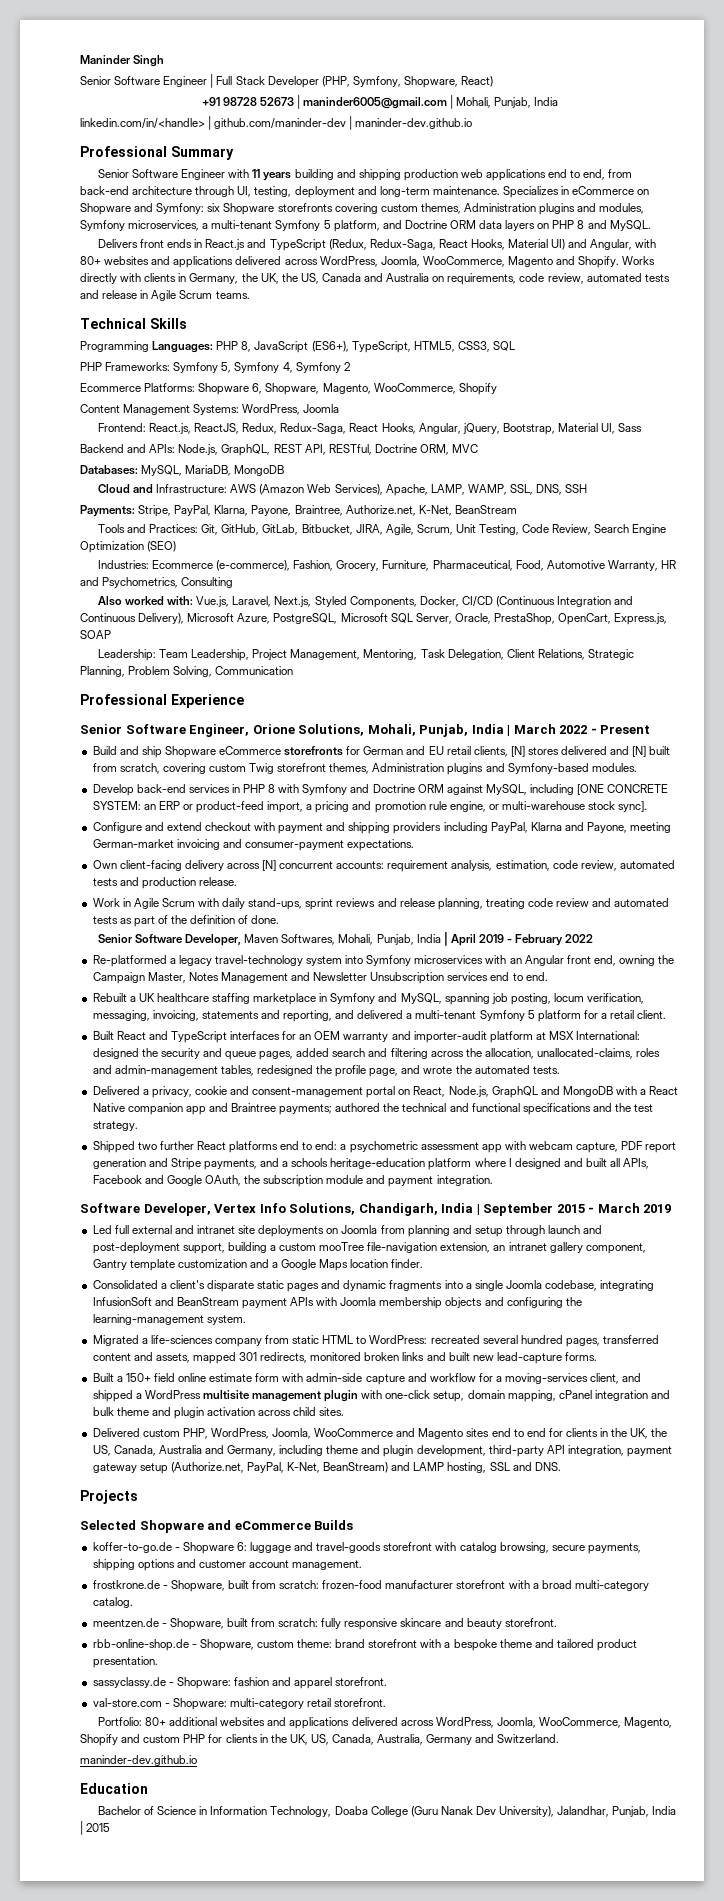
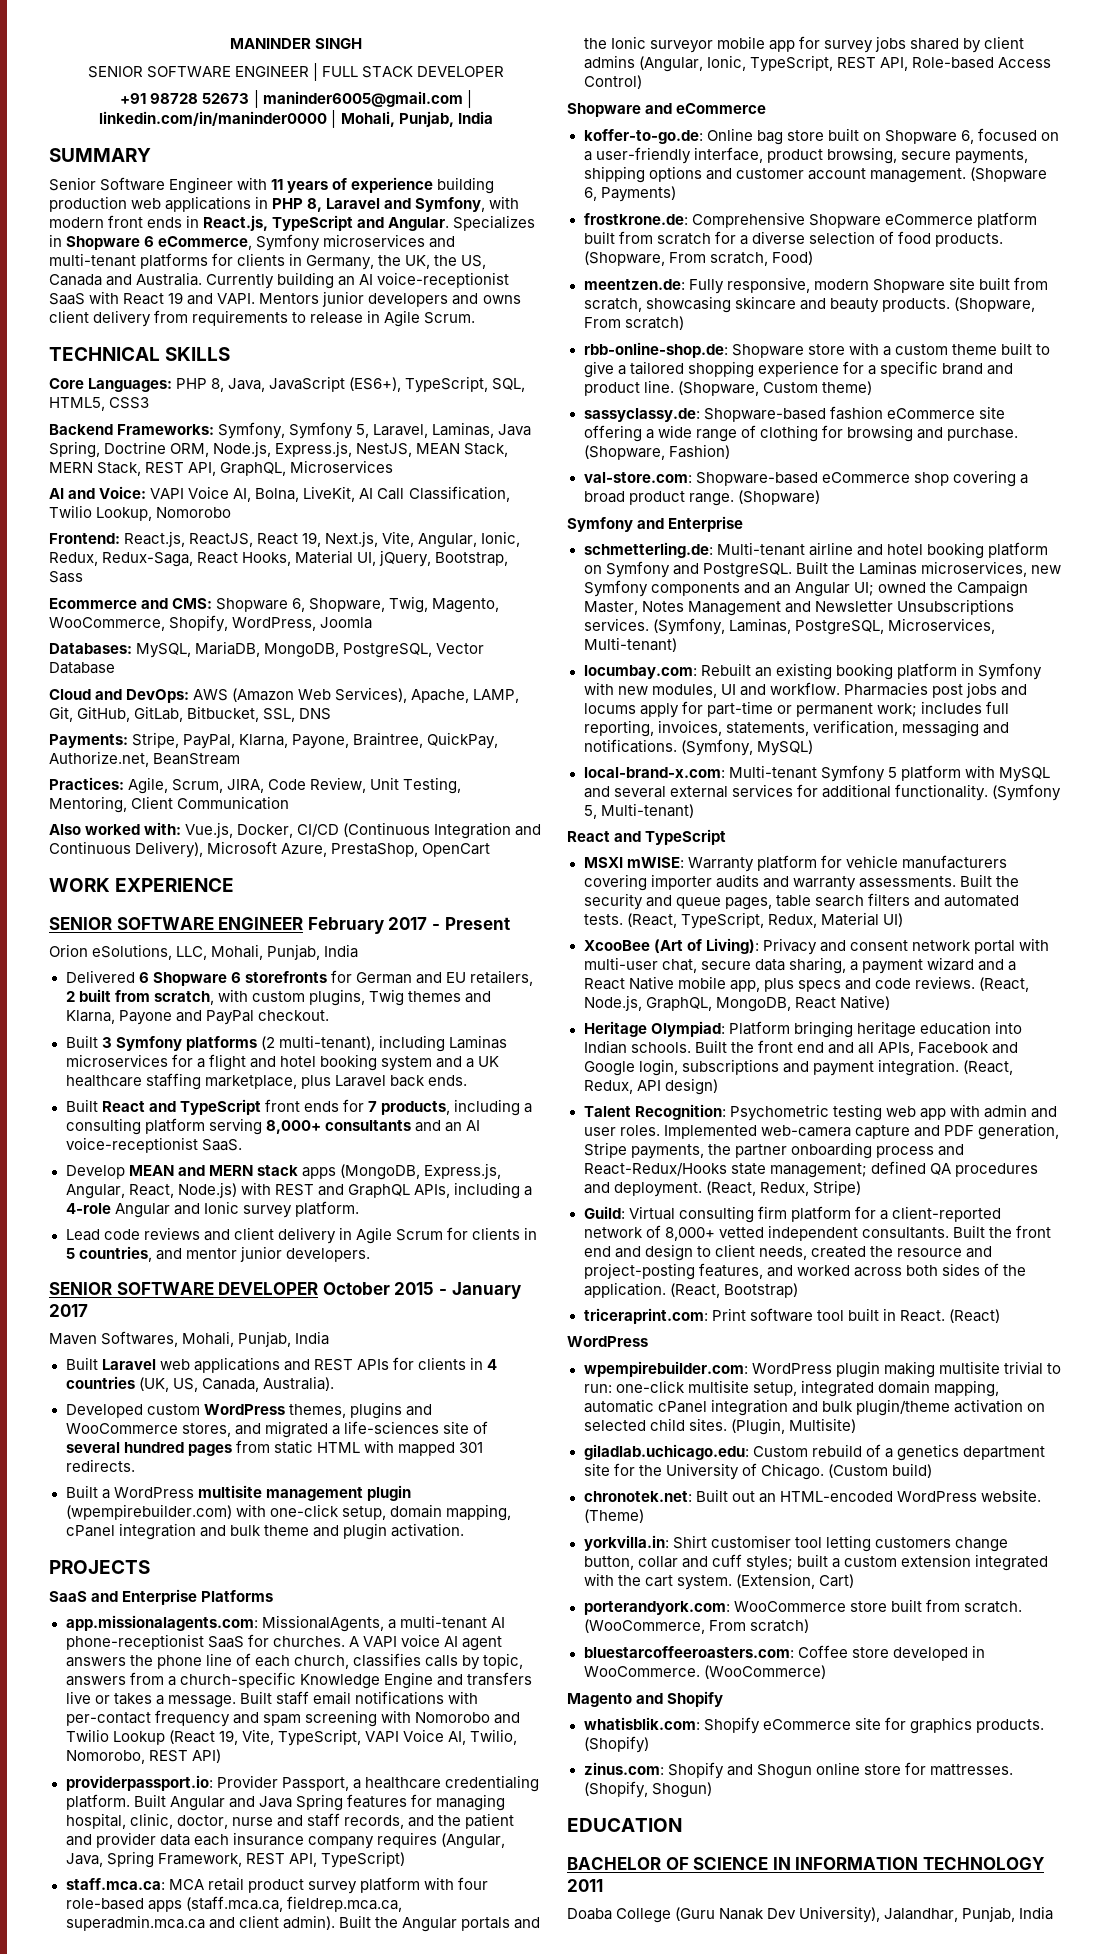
- Maninder Singh
- Senior Software Engineer | Full Stack Developer (PHP, Symfony, Shopware, React)
+ MANINDER SINGH
+ SENIOR SOFTWARE ENGINEER | FULL STACK DEVELOPER
- +91 98728 52673 | maninder6005@gmail.com | Mohali, Punjab, India
- linkedin.com/in/<handle> | github.com/maninder-dev | maninder-dev.github.io
- Professional Summary
+ +91 98728 52673 | maninder6005@gmail.com | linkedin.com/in/maninder0000 | Mohali, Punjab, India
+ SUMMARY
- Senior Software Engineer with 11 years building and shipping production web applications end to end, from back-end architecture through UI, testing, deployment and long-term maintenance. Specializes in eCommerce on Shopware and Symfony: six Shopware storefronts covering custom themes, Administration plugins and modules, Symfony microservices, a multi-tenant Symfony 5 platform, and Doctrine ORM data layers on PHP 8 and MySQL.
- Delivers front ends in React.js and TypeScript (Redux, Redux-Saga, React Hooks, Material UI) and Angular, with 80+ websites and applications delivered across WordPress, Joomla, WooCommerce, Magento and Shopify. Works directly with clients in Germany, the UK, the US, Canada and Australia on requirements, code review, automated tests and release in Agile Scrum teams.
- Technical Skills
- Programming Languages: PHP 8, JavaScript (ES6+), TypeScript, HTML5, CSS3, SQL
- PHP Frameworks: Symfony 5, Symfony 4, Symfony 2
- Ecommerce Platforms: Shopware 6, Shopware, Magento, WooCommerce, Shopify
- Content Management Systems: WordPress, Joomla
- Frontend: React.js, ReactJS, Redux, Redux-Saga, React Hooks, Angular, jQuery, Bootstrap, Material UI, Sass
- Backend and APIs: Node.js, GraphQL, REST API, RESTful, Doctrine ORM, MVC
+ Senior Software Engineer with 11 years of experience building production web applications in PHP 8, Laravel and Symfony, with modern front ends in React.js, TypeScript and Angular. Specializes in Shopware 6 eCommerce, Symfony microservices and multi-tenant platforms for clients in Germany, the UK, the US, Canada and Australia. Currently building an AI voice-receptionist SaaS with React 19 and VAPI. Mentors junior developers and owns client delivery from requirements to release in Agile Scrum.
+ TECHNICAL SKILLS
+ Core Languages: PHP 8, Java, JavaScript (ES6+), TypeScript, SQL, HTML5, CSS3
+ Backend Frameworks: Symfony, Symfony 5, Laravel, Laminas, Java Spring, Doctrine ORM, Node.js, Express.js, NestJS, MEAN Stack, MERN Stack, REST API, GraphQL, Microservices
+ AI and Voice: VAPI Voice AI, Bolna, LiveKit, AI Call Classification, Twilio Lookup, Nomorobo
+ Frontend: React.js, ReactJS, React 19, Next.js, Vite, Angular, Ionic, Redux, Redux-Saga, React Hooks, Material UI, jQuery, Bootstrap, Sass
+ Ecommerce and CMS: Shopware 6, Shopware, Twig, Magento, WooCommerce, Shopify, WordPress, Joomla
- Databases: MySQL, MariaDB, MongoDB
+ Databases: MySQL, MariaDB, MongoDB, PostgreSQL, Vector Database
- Cloud and Infrastructure: AWS (Amazon Web Services), Apache, LAMP, WAMP, SSL, DNS, SSH
+ Cloud and DevOps: AWS (Amazon Web Services), Apache, LAMP, Git, GitHub, GitLab, Bitbucket, SSL, DNS
- Payments: Stripe, PayPal, Klarna, Payone, Braintree, Authorize.net, K-Net, BeanStream
+ Payments: Stripe, PayPal, Klarna, Payone, Braintree, QuickPay, Authorize.net, BeanStream
- Tools and Practices: Git, GitHub, GitLab, Bitbucket, JIRA, Agile, Scrum, Unit Testing, Code Review, Search Engine Optimization (SEO)
- Industries: Ecommerce (e-commerce), Fashion, Grocery, Furniture, Pharmaceutical, Food, Automotive Warranty, HR and Psychometrics, Consulting
+ Practices: Agile, Scrum, JIRA, Code Review, Unit Testing, Mentoring, Client Communication
- Also worked with: Vue.js, Laravel, Next.js, Styled Components, Docker, CI/CD (Continuous Integration and Continuous Delivery), Microsoft Azure, PostgreSQL, Microsoft SQL Server, Oracle, PrestaShop, OpenCart, Express.js, SOAP
- Leadership: Team Leadership, Project Management, Mentoring, Task Delegation, Client Relations, Strategic Planning, Problem Solving, Communication
- Professional Experience
- Senior Software Engineer, Orione Solutions, Mohali, Punjab, India | March 2022 - Present
- Build and ship Shopware eCommerce storefronts for German and EU retail clients, [N] stores delivered and [N] built from scratch, covering custom Twig storefront themes, Administration plugins and Symfony-based modules.
- Develop back-end services in PHP 8 with Symfony and Doctrine ORM against MySQL, including [ONE CONCRETE SYSTEM: an ERP or product-feed import, a pricing and promotion rule engine, or multi-warehouse stock sync].
- Configure and extend checkout with payment and shipping providers including PayPal, Klarna and Payone, meeting German-market invoicing and consumer-payment expectations.
- Own client-facing delivery across [N] concurrent accounts: requirement analysis, estimation, code review, automated tests and production release.
- Work in Agile Scrum with daily stand-ups, sprint reviews and release planning, treating code review and automated tests as part of the definition of done.
- Senior Software Developer, Maven Softwares, Mohali, Punjab, India | April 2019 - February 2022
- Re-platformed a legacy travel-technology system into Symfony microservices with an Angular front end, owning the Campaign Master, Notes Management and Newsletter Unsubscription services end to end.
- Rebuilt a UK healthcare staffing marketplace in Symfony and MySQL, spanning job posting, locum verification, messaging, invoicing, statements and reporting, and delivered a multi-tenant Symfony 5 platform for a retail client.
- Built React and TypeScript interfaces for an OEM warranty and importer-audit platform at MSX International: designed the security and queue pages, added search and filtering across the allocation, unallocated-claims, roles and admin-management tables, redesigned the profile page, and wrote the automated tests.
- Delivered a privacy, cookie and consent-management portal on React, Node.js, GraphQL and MongoDB with a React Native companion app and Braintree payments; authored the technical and functional specifications and the test strategy.
- Shipped two further React platforms end to end: a psychometric assessment app with webcam capture, PDF report generation and Stripe payments, and a schools heritage-education platform where I designed and built all APIs, Facebook and Google OAuth, the subscription module and payment integration.
- Software Developer, Vertex Info Solutions, Chandigarh, India | September 2015 - March 2019
- Led full external and intranet site deployments on Joomla from planning and setup through launch and post-deployment support, building a custom mooTree file-navigation extension, an intranet gallery component, Gantry template customization and a Google Maps location finder.
- Consolidated a client's disparate static pages and dynamic fragments into a single Joomla codebase, integrating InfusionSoft and BeanStream payment APIs with Joomla membership objects and configuring the learning-management system.
- Migrated a life-sciences company from static HTML to WordPress: recreated several hundred pages, transferred content and assets, mapped 301 redirects, monitored broken links and built new lead-capture forms.
- Built a 150+ field online estimate form with admin-side capture and workflow for a moving-services client, and shipped a WordPress multisite management plugin with one-click setup, domain mapping, cPanel integration and bulk theme and plugin activation across child sites.
- Delivered custom PHP, WordPress, Joomla, WooCommerce and Magento sites end to end for clients in the UK, the US, Canada, Australia and Germany, including theme and plugin development, third-party API integration, payment gateway setup (Authorize.net, PayPal, K-Net, BeanStream) and LAMP hosting, SSL and DNS.
- Projects
- Selected Shopware and eCommerce Builds
- koffer-to-go.de - Shopware 6: luggage and travel-goods storefront with catalog browsing, secure payments, shipping options and customer account management.
- frostkrone.de - Shopware, built from scratch: frozen-food manufacturer storefront with a broad multi-category catalog.
- meentzen.de - Shopware, built from scratch: fully responsive skincare and beauty storefront.
- rbb-online-shop.de - Shopware, custom theme: brand storefront with a bespoke theme and tailored product presentation.
- sassyclassy.de - Shopware: fashion and apparel storefront.
- val-store.com - Shopware: multi-category retail storefront.
- Portfolio: 80+ additional websites and applications delivered across WordPress, Joomla, WooCommerce, Magento, Shopify and custom PHP for clients in the UK, US, Canada, Australia, Germany and Switzerland.
- maninder-dev.github.io
- Education
- Bachelor of Science in Information Technology, Doaba College (Guru Nanak Dev University), Jalandhar, Punjab, India | 2015
+ Also worked with: Vue.js, Docker, CI/CD (Continuous Integration and Continuous Delivery), Microsoft Azure, PrestaShop, OpenCart
+ WORK EXPERIENCE
+ SENIOR SOFTWARE ENGINEER February 2017 - Present
+ Orion eSolutions, LLC, Mohali, Punjab, India
+ Delivered 6 Shopware 6 storefronts for German and EU retailers, 2 built from scratch, with custom plugins, Twig themes and Klarna, Payone and PayPal checkout.
+ Built 3 Symfony platforms (2 multi-tenant), including Laminas microservices for a flight and hotel booking system and a UK healthcare staffing marketplace, plus Laravel back ends.
+ Built React and TypeScript front ends for 7 products, including a consulting platform serving 8,000+ consultants and an AI voice-receptionist SaaS.
+ Develop MEAN and MERN stack apps (MongoDB, Express.js, Angular, React, Node.js) with REST and GraphQL APIs, including a 4-role Angular and Ionic survey platform.
+ Lead code reviews and client delivery in Agile Scrum for clients in 5 countries, and mentor junior developers.
+ SENIOR SOFTWARE DEVELOPER October 2015 - January 2017
+ Maven Softwares, Mohali, Punjab, India
+ Built Laravel web applications and REST APIs for clients in 4 countries (UK, US, Canada, Australia).
+ Developed custom WordPress themes, plugins and WooCommerce stores, and migrated a life-sciences site of several hundred pages from static HTML with mapped 301 redirects.
+ Built a WordPress multisite management plugin (wpempirebuilder.com) with one-click setup, domain mapping, cPanel integration and bulk theme and plugin activation.
+ PROJECTS
+ SaaS and Enterprise Platforms
+ app.missionalagents.com: MissionalAgents, a multi-tenant AI phone-receptionist SaaS for churches. A VAPI voice AI agent answers the phone line of each church, classifies calls by topic, answers from a church-specific Knowledge Engine and transfers live or takes a message. Built staff email notifications with per-contact frequency and spam screening with Nomorobo and Twilio Lookup (React 19, Vite, TypeScript, VAPI Voice AI, Twilio, Nomorobo, REST API)
+ providerpassport.io: Provider Passport, a healthcare credentialing platform. Built Angular and Java Spring features for managing hospital, clinic, doctor, nurse and staff records, and the patient and provider data each insurance company requires (Angular, Java, Spring Framework, REST API, TypeScript)
+ staff.mca.ca: MCA retail product survey platform with four role-based apps (staff.mca.ca, fieldrep.mca.ca, superadmin.mca.ca and client admin). Built the Angular portals and the Ionic surveyor mobile app for survey jobs shared by client admins (Angular, Ionic, TypeScript, REST API, Role-based Access Control)
+ Shopware and eCommerce
+ koffer-to-go.de: Online bag store built on Shopware 6, focused on a user-friendly interface, product browsing, secure payments, shipping options and customer account management. (Shopware 6, Payments)
+ frostkrone.de: Comprehensive Shopware eCommerce platform built from scratch for a diverse selection of food products. (Shopware, From scratch, Food)
+ meentzen.de: Fully responsive, modern Shopware site built from scratch, showcasing skincare and beauty products. (Shopware, From scratch)
+ rbb-online-shop.de: Shopware store with a custom theme built to give a tailored shopping experience for a specific brand and product line. (Shopware, Custom theme)
+ sassyclassy.de: Shopware-based fashion eCommerce site offering a wide range of clothing for browsing and purchase. (Shopware, Fashion)
+ val-store.com: Shopware-based eCommerce shop covering a broad product range. (Shopware)
+ Symfony and Enterprise
+ schmetterling.de: Multi-tenant airline and hotel booking platform on Symfony and PostgreSQL. Built the Laminas microservices, new Symfony components and an Angular UI; owned the Campaign Master, Notes Management and Newsletter Unsubscriptions services. (Symfony, Laminas, PostgreSQL, Microservices, Multi-tenant)
+ locumbay.com: Rebuilt an existing booking platform in Symfony with new modules, UI and workflow. Pharmacies post jobs and locums apply for part-time or permanent work; includes full reporting, invoices, statements, verification, messaging and notifications. (Symfony, MySQL)
+ local-brand-x.com: Multi-tenant Symfony 5 platform with MySQL and several external services for additional functionality. (Symfony 5, Multi-tenant)
+ React and TypeScript
+ MSXI mWISE: Warranty platform for vehicle manufacturers covering importer audits and warranty assessments. Built the security and queue pages, table search filters and automated tests. (React, TypeScript, Redux, Material UI)
+ XcooBee (Art of Living): Privacy and consent network portal with multi-user chat, secure data sharing, a payment wizard and a React Native mobile app, plus specs and code reviews. (React, Node.js, GraphQL, MongoDB, React Native)
+ Heritage Olympiad: Platform bringing heritage education into Indian schools. Built the front end and all APIs, Facebook and Google login, subscriptions and payment integration. (React, Redux, API design)
+ Talent Recognition: Psychometric testing web app with admin and user roles. Implemented web-camera capture and PDF generation, Stripe payments, the partner onboarding process and React-Redux/Hooks state management; defined QA procedures and deployment. (React, Redux, Stripe)
+ Guild: Virtual consulting firm platform for a client-reported network of 8,000+ vetted independent consultants. Built the front end and design to client needs, created the resource and project-posting features, and worked across both sides of the application. (React, Bootstrap)
+ triceraprint.com: Print software tool built in React. (React)
+ WordPress
+ wpempirebuilder.com: WordPress plugin making multisite trivial to run: one-click multisite setup, integrated domain mapping, automatic cPanel integration and bulk plugin/theme activation on selected child sites. (Plugin, Multisite)
+ giladlab.uchicago.edu: Custom rebuild of a genetics department site for the University of Chicago. (Custom build)
+ chronotek.net: Built out an HTML-encoded WordPress website. (Theme)
+ yorkvilla.in: Shirt customiser tool letting customers change button, collar and cuff styles; built a custom extension integrated with the cart system. (Extension, Cart)
+ porterandyork.com: WooCommerce store built from scratch. (WooCommerce, From scratch)
+ bluestarcoffeeroasters.com: Coffee store developed in WooCommerce. (WooCommerce)
+ Magento and Shopify
+ whatisblik.com: Shopify eCommerce site for graphics products. (Shopify)
+ zinus.com: Shopify and Shogun online store for mattresses. (Shopify, Shogun)
+ EDUCATION
+ BACHELOR OF SCIENCE IN INFORMATION TECHNOLOGY 2011
+ Doaba College (Guru Nanak Dev University), Jalandhar, Punjab, India

